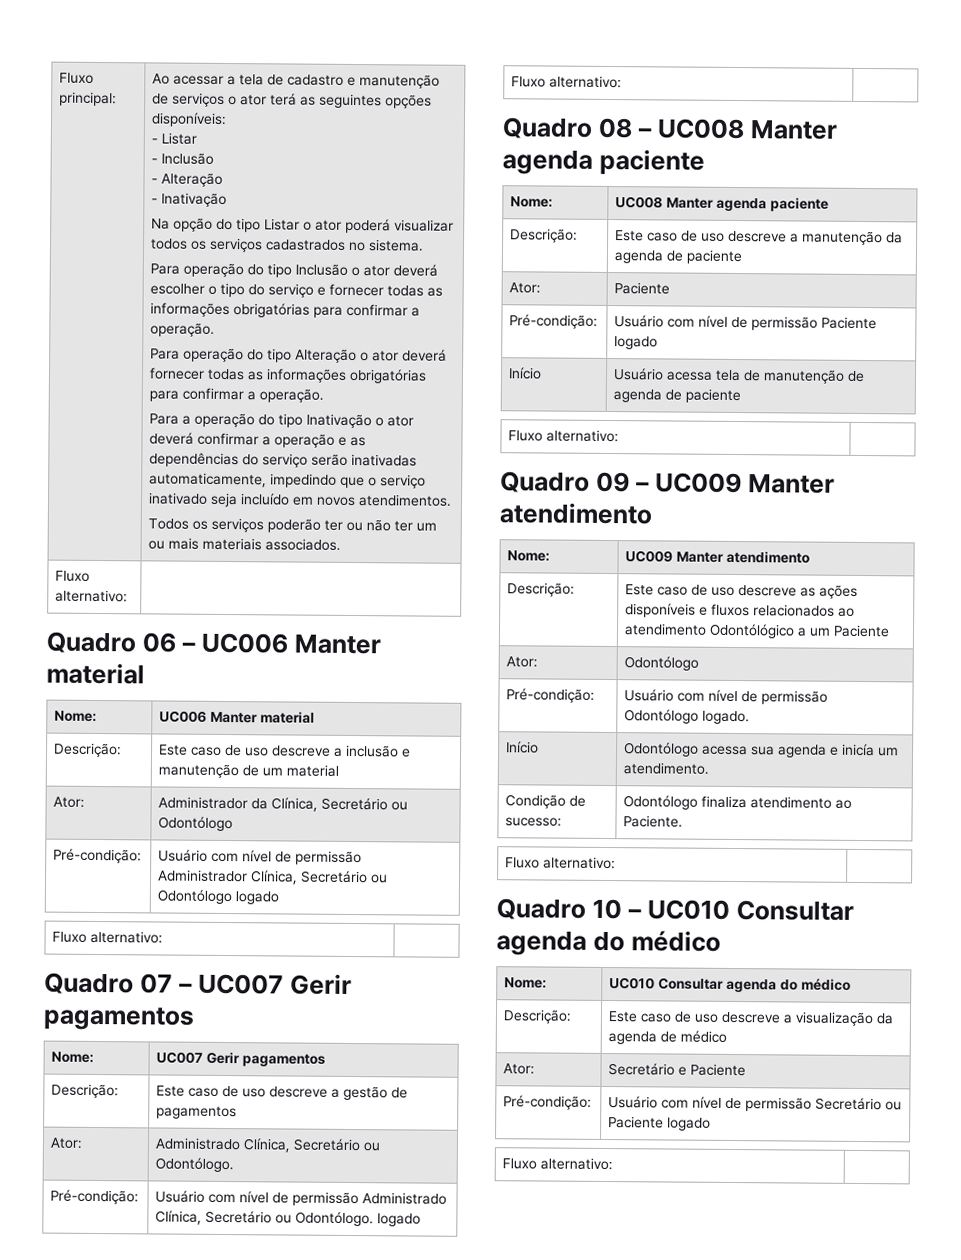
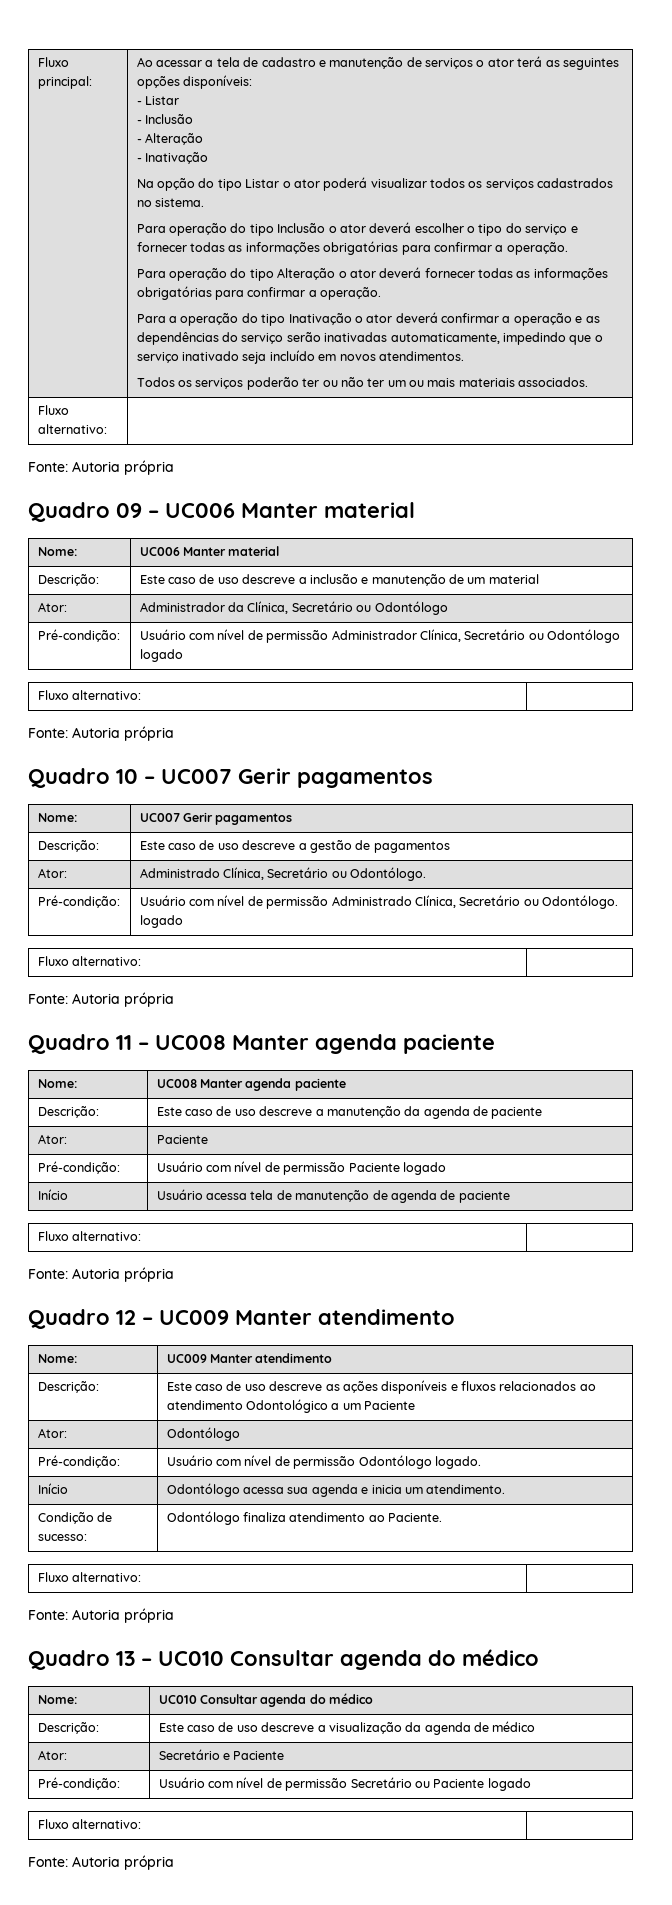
  Todos os serviços poderão ter ou não ter um ou mais materiais associados.
  Fluxo alternativo: |
- Quadro 06 – UC006 Manter material
+ Fonte: Autoria própria
+ Quadro 09 – UC006 Manter material
  Pré-condição: | Usuário com nível de permissão Administrador Clínica, Secretário ou Odontólogo logado
  Fluxo alternativo: |
- Quadro 07 – UC007 Gerir pagamentos
+ Fonte: Autoria própria
+ Quadro 10 – UC007 Gerir pagamentos
  Pré-condição: | Usuário com nível de permissão Administrado Clínica, Secretário ou Odontólogo. logado
  Fluxo alternativo: |
- Quadro 08 – UC008 Manter agenda paciente
+ Fonte: Autoria própria
+ Quadro 11 – UC008 Manter agenda paciente
  Início | Usuário acessa tela de manutenção de agenda de paciente
  Fluxo alternativo: |
- Quadro 09 – UC009 Manter atendimento
+ Fonte: Autoria própria
+ Quadro 12 – UC009 Manter atendimento
- Descrição: | Este caso de uso descreve as ações disponíveis e fluxos relacionados ao atendimento Odontólógico a um Paciente
+ Descrição: | Este caso de uso descreve as ações disponíveis e fluxos relacionados ao atendimento Odontológico a um Paciente
- Início | Odontólogo acessa sua agenda e inicía um atendimento.
+ Início | Odontólogo acessa sua agenda e inicia um atendimento.
  Condição de sucesso: | Odontólogo finaliza atendimento ao Paciente.
  Fluxo alternativo: |
- Quadro 10 – UC010 Consultar agenda do médico
+ Fonte: Autoria própria
+ Quadro 13 – UC010 Consultar agenda do médico
  Pré-condição: | Usuário com nível de permissão Secretário ou Paciente logado
  Fluxo alternativo: |
+ Fonte: Autoria própria

